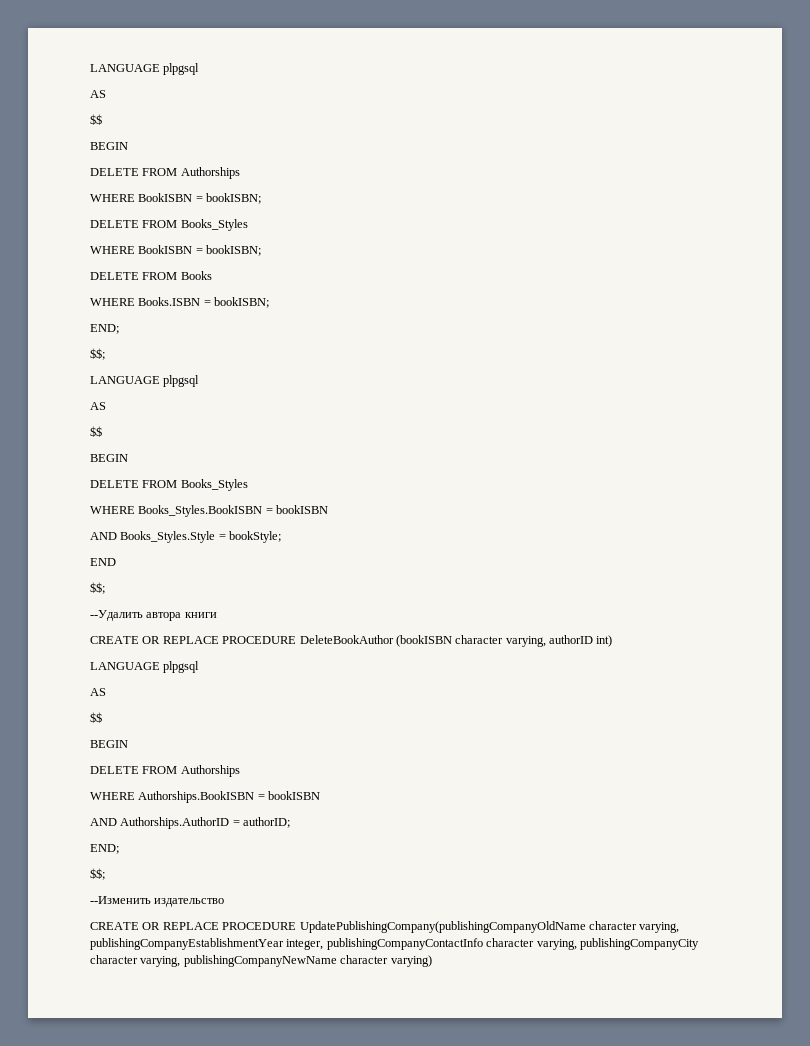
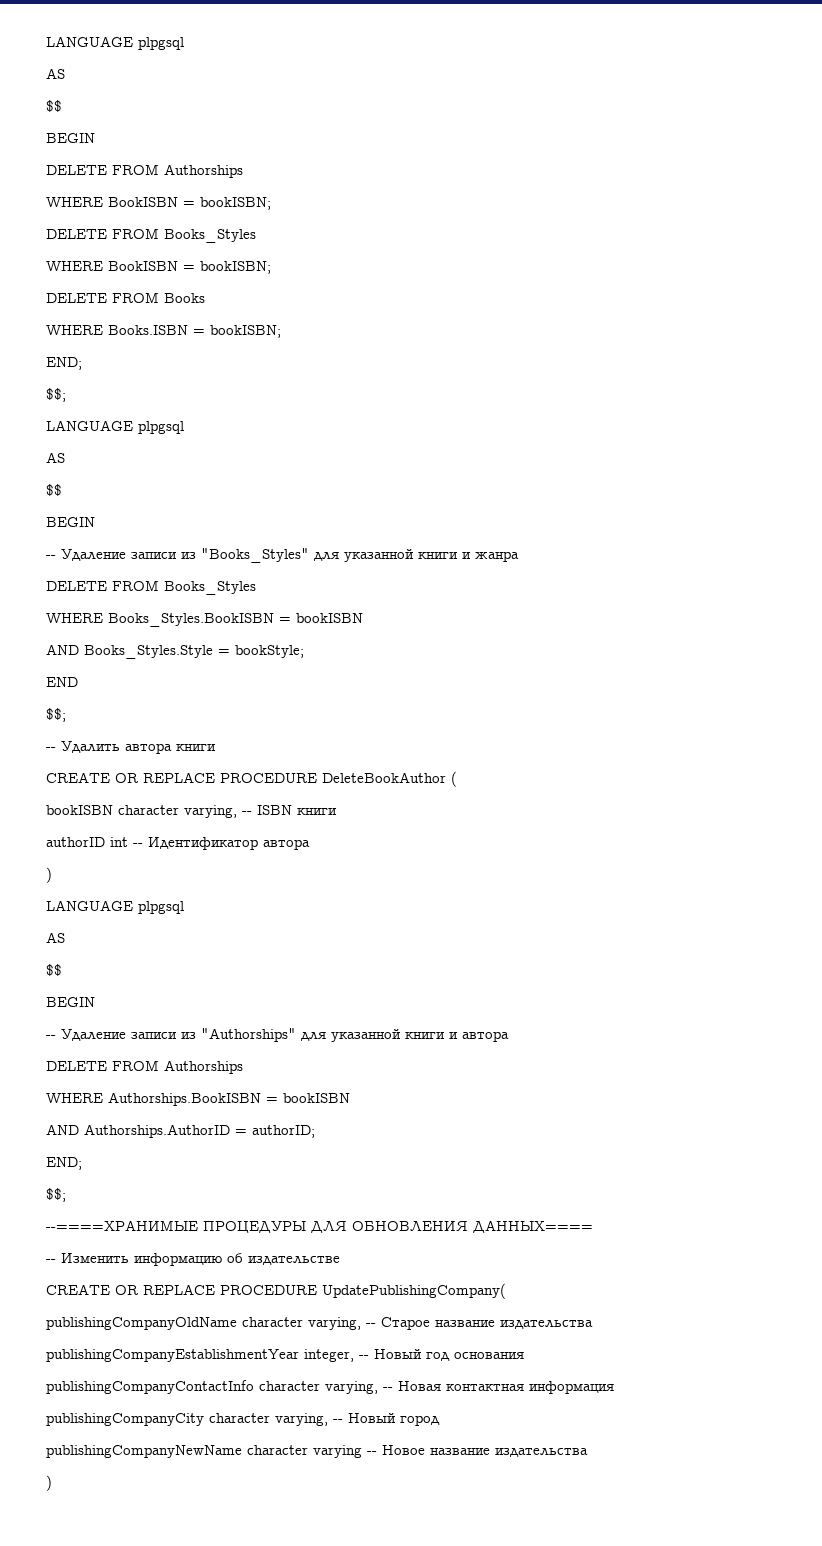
+ -- Удаление записи из "Books_Styles" для указанной книги и жанра
- --Удалить автора книги
+ -- Удалить автора книги
- CREATE OR REPLACE PROCEDURE DeleteBookAuthor (bookISBN character varying, authorID int)
+ CREATE OR REPLACE PROCEDURE DeleteBookAuthor (
+ bookISBN character varying, -- ISBN книги
+ authorID int -- Идентификатор автора
+ )
  LANGUAGE plpgsql
  AS
  $$
  BEGIN
+ -- Удаление записи из "Authorships" для указанной книги и автора
- --Изменить издательство
- CREATE OR REPLACE PROCEDURE UpdatePublishingCompany(publishingCompanyOldName character varying, publishingCompanyEstablishmentYear integer, publishingCompanyContactInfo character varying, publishingCompanyCity character varying, publishingCompanyNewName character varying)
+ --====ХРАНИМЫЕ ПРОЦЕДУРЫ ДЛЯ ОБНОВЛЕНИЯ ДАННЫХ====
+ -- Изменить информацию об издательстве
+ CREATE OR REPLACE PROCEDURE UpdatePublishingCompany(
+ publishingCompanyOldName character varying, -- Старое название издательства
+ publishingCompanyEstablishmentYear integer, -- Новый год основания
+ publishingCompanyContactInfo character varying, -- Новая контактная информация
+ publishingCompanyCity character varying, -- Новый город
+ publishingCompanyNewName character varying -- Новое название издательства
+ )

